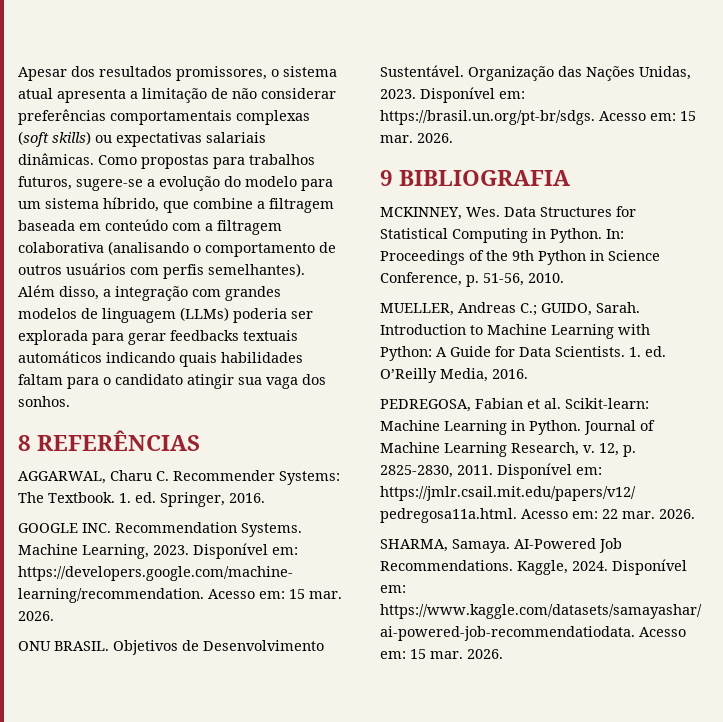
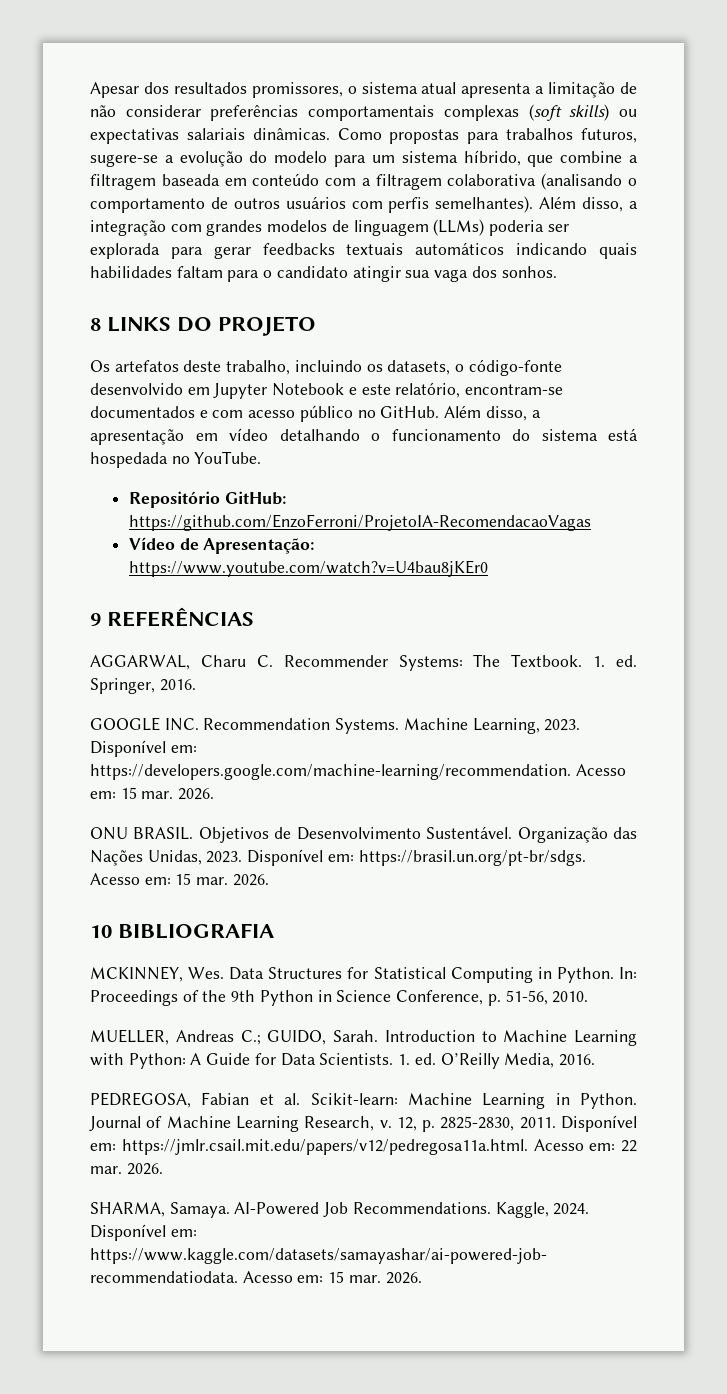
- 8 REFERÊNCIAS
+ 8 LINKS DO PROJETO
+ Os artefatos deste trabalho, incluindo os datasets, o código-fonte desenvolvido em Jupyter Notebook e este relatório, encontram-se documentados e com acesso público no GitHub. Além disso, a apresentação em vídeo detalhando o funcionamento do sistema está hospedada no YouTube.
+ Repositório GitHub: https://github.com/EnzoFerroni/ProjetoIA-RecomendacaoVagas
+ Vídeo de Apresentação: https://www.youtube.com/watch?v=U4bau8jKEr0
+ 9 REFERÊNCIAS
- 9 BIBLIOGRAFIA
+ 10 BIBLIOGRAFIA

